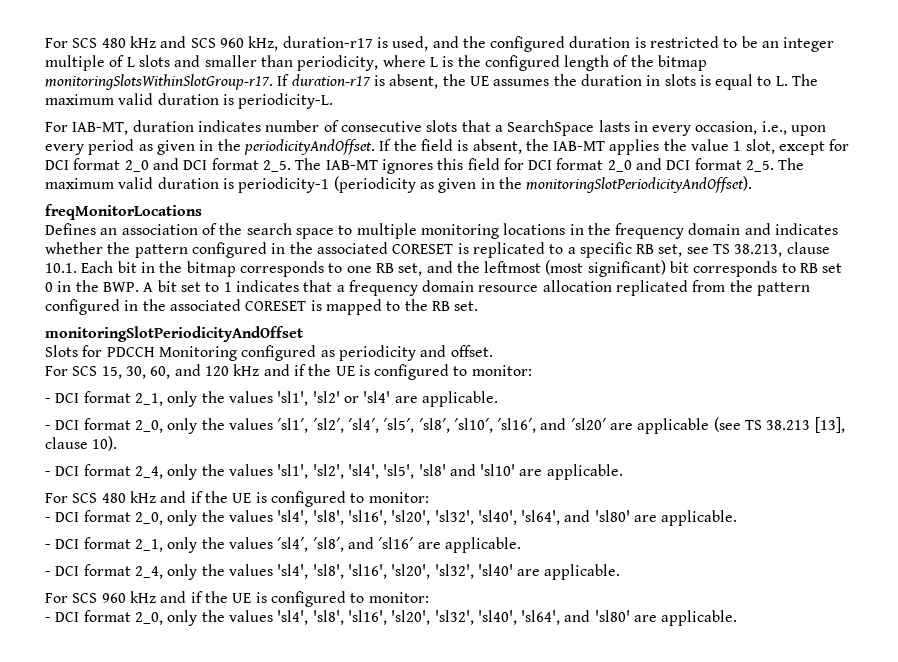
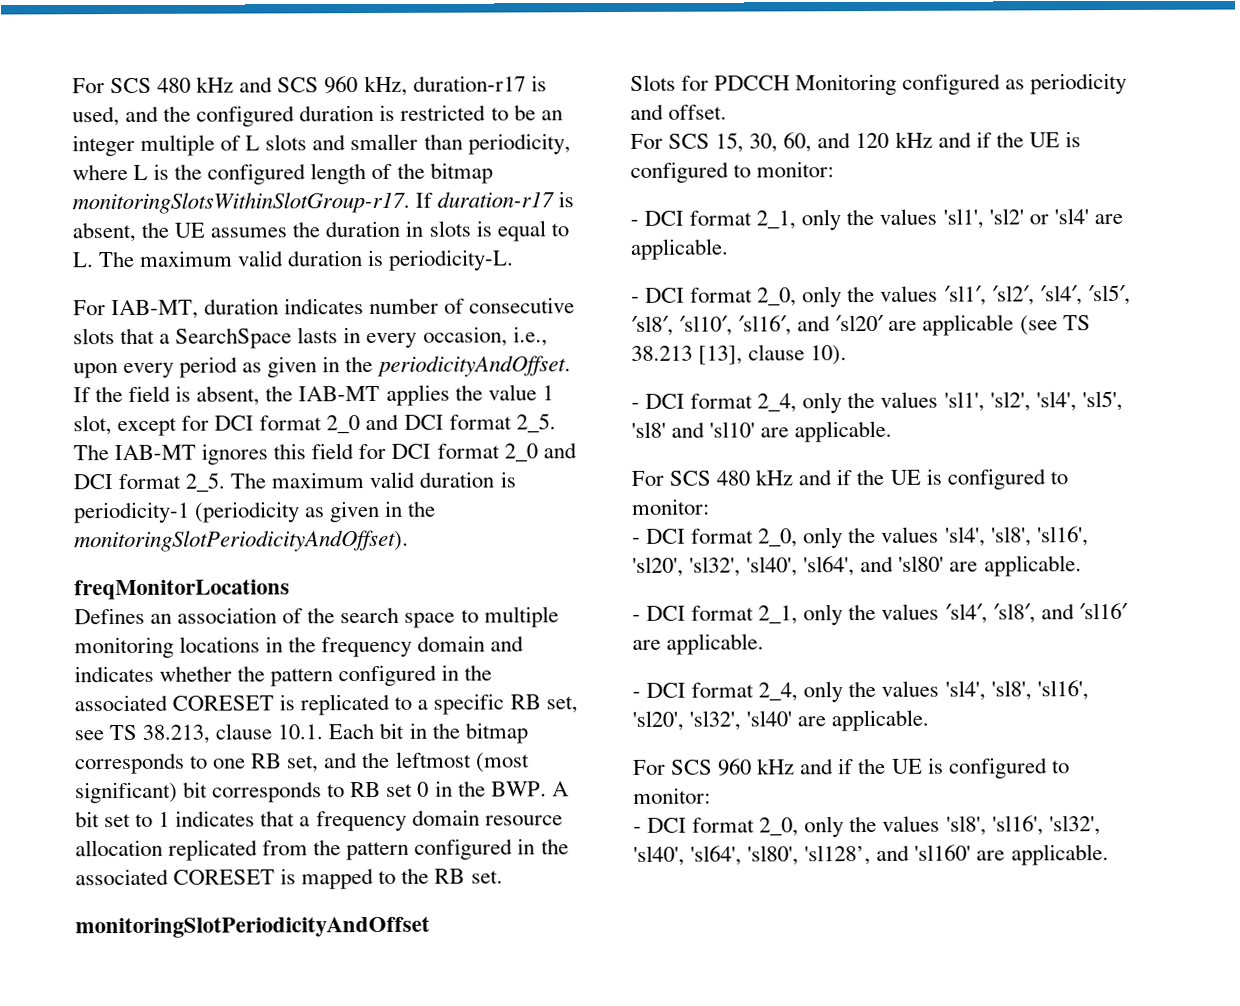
  For SCS 960 kHz and if the UE is configured to monitor:
- - DCI format 2_0, only the values 'sl4', 'sl8', 'sl16', 'sl20', 'sl32', 'sl40', 'sl64', and 'sl80' are applicable.
+ - DCI format 2_0, only the values 'sl8', 'sl16', 'sl32', 'sl40', 'sl64', 'sl80', 'sl128’, and 'sl160' are applicable.

